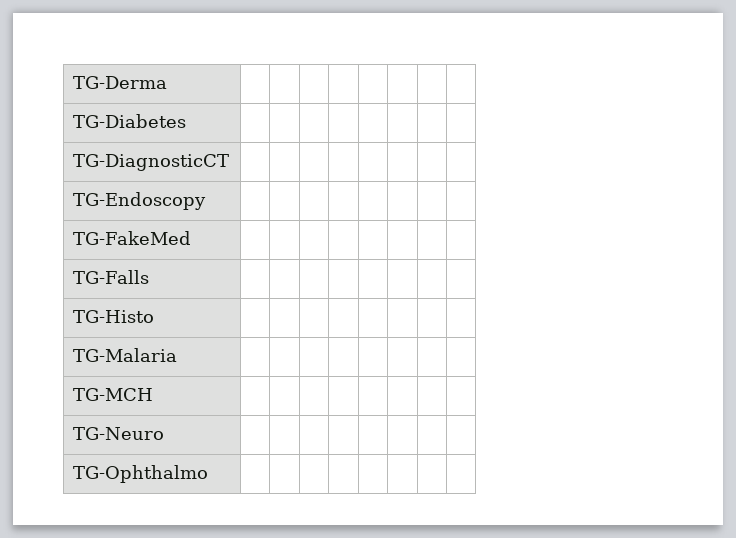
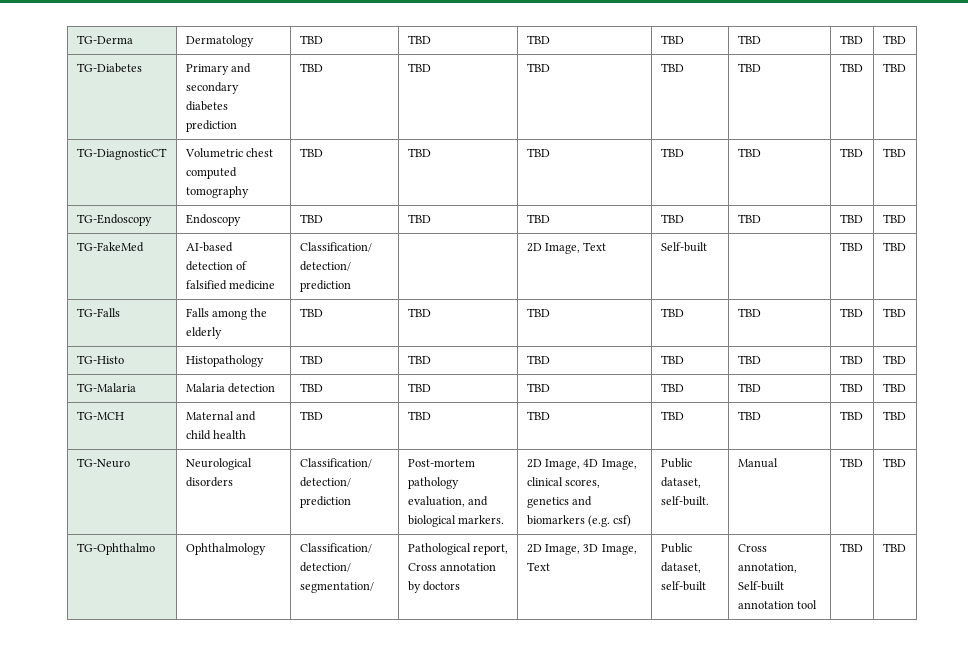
- TG-Derma | | | | | | | |
- TG-Diabetes | | | | | | | |
- TG-DiagnosticCT | | | | | | | |
- TG-Endoscopy | | | | | | | |
- TG-FakeMed | | | | | | | |
- TG-Falls | | | | | | | |
- TG-Histo | | | | | | | |
- TG-Malaria | | | | | | | |
- TG-MCH | | | | | | | |
- TG-Neuro | | | | | | | |
- TG-Ophthalmo | | | | | | | |
+ TG-Derma | Dermatology | TBD | TBD | TBD | TBD | TBD | TBD | TBD
+ TG-Diabetes | Primary and secondary diabetes prediction | TBD | TBD | TBD | TBD | TBD | TBD | TBD
+ TG-DiagnosticCT | Volumetric chest computed tomography | TBD | TBD | TBD | TBD | TBD | TBD | TBD
+ TG-Endoscopy | Endoscopy | TBD | TBD | TBD | TBD | TBD | TBD | TBD
+ TG-FakeMed | AI-based detection of falsified medicine | Classification/ detection/ prediction | | 2D Image, Text | Self-built | | TBD | TBD
+ TG-Falls | Falls among the elderly | TBD | TBD | TBD | TBD | TBD | TBD | TBD
+ TG-Histo | Histopathology | TBD | TBD | TBD | TBD | TBD | TBD | TBD
+ TG-Malaria | Malaria detection | TBD | TBD | TBD | TBD | TBD | TBD | TBD
+ TG-MCH | Maternal and child health | TBD | TBD | TBD | TBD | TBD | TBD | TBD
+ TG-Neuro | Neurological disorders | Classification/ detection/ prediction | Post-mortem pathology evaluation, and biological markers. | 2D Image, 4D Image, clinical scores, genetics and biomarkers (e.g. csf) | Public dataset, self-built. | Manual | TBD | TBD
+ TG-Ophthalmo | Ophthalmology | Classification/ detection/ segmentation/ | Pathological report, Cross annotation by doctors | 2D Image, 3D Image, Text | Public dataset, self-built | Cross annotation, Self-built annotation tool | TBD | TBD

